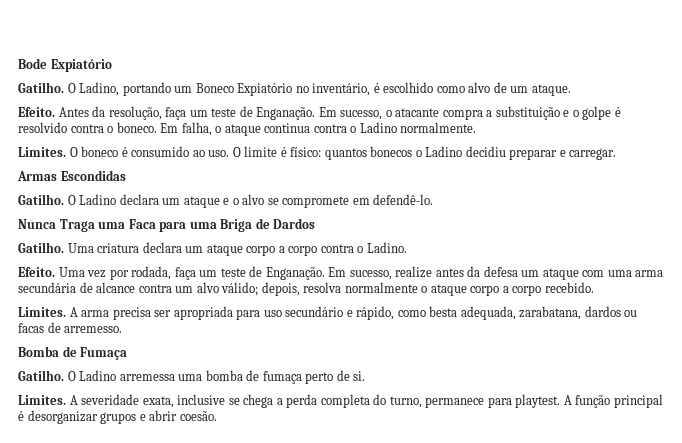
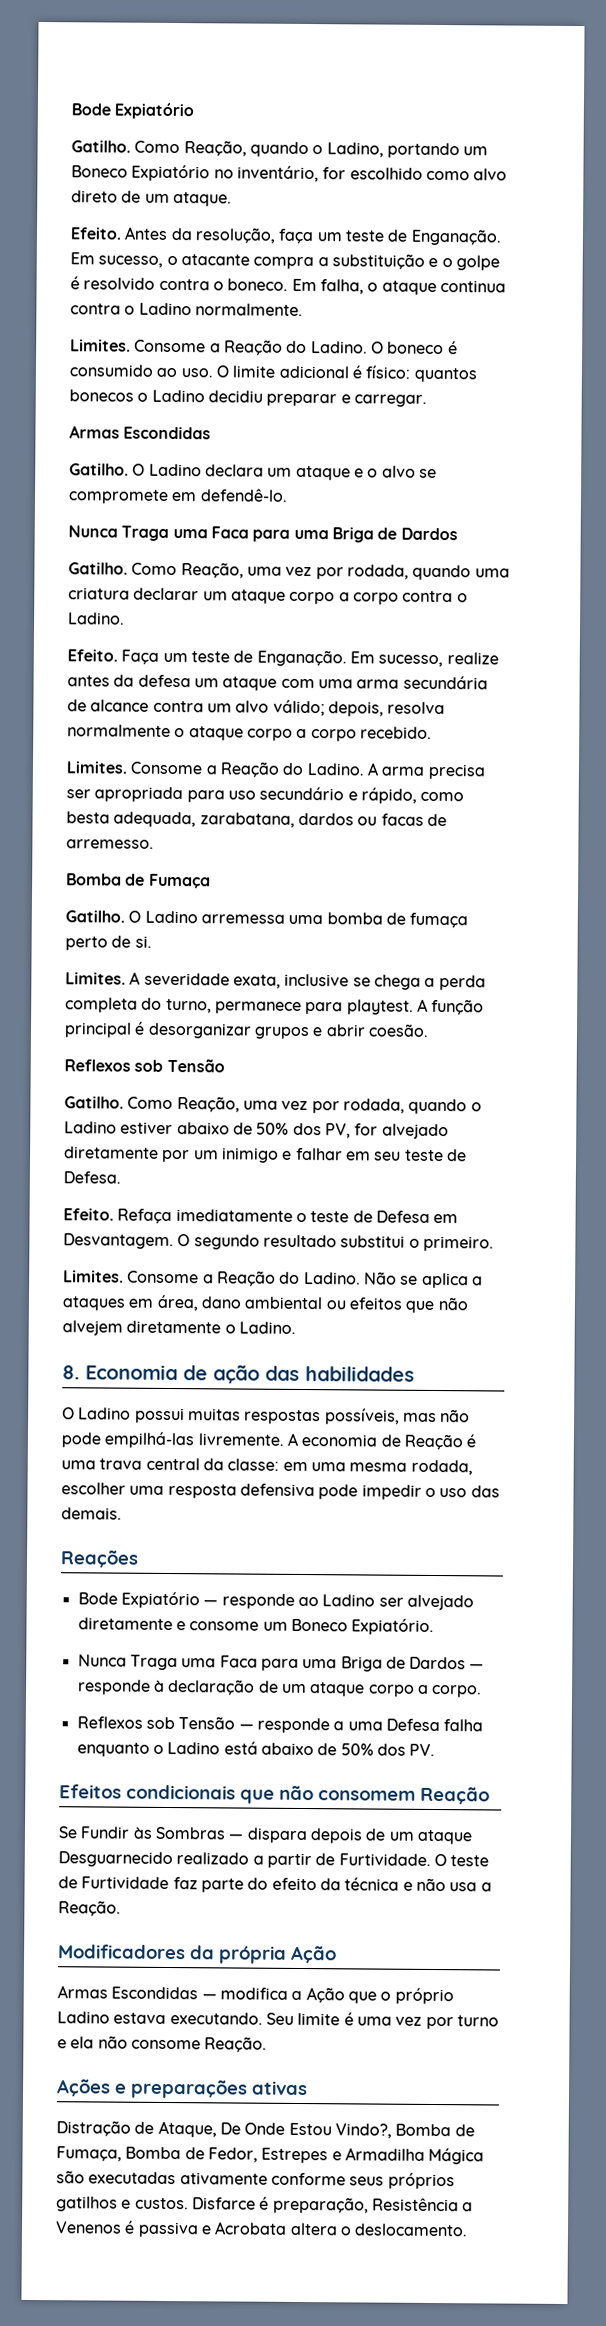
- O Ladino, portando um Boneco Expiatório no inventário, é escolhido como alvo de um ataque.
+ Como Reação, quando o Ladino, portando um Boneco Expiatório no inventário, for escolhido como alvo direto de um ataque.
  Em falha, o ataque continua contra o Ladino normalmente.
- Limites.
+ Limites. Consome a Reação do Ladino.
- O limite é físico: quantos bonecos o Ladino decidiu preparar e carregar.
+ O limite adicional é físico: quantos bonecos o Ladino decidiu preparar e carregar.
- Uma criatura declara um ataque corpo a corpo contra o Ladino.
+ Como Reação, uma vez por rodada, quando uma criatura declarar um ataque corpo a corpo contra o Ladino.
- Uma vez por rodada, faça um teste de Enganação.
+ Faça um teste de Enganação.
  Em sucesso, realize antes da defesa um ataque com uma arma secundária de alcance contra um alvo válido; depois, resolva normalmente o ataque corpo a corpo recebido.
- Limites.
+ Limites. Consome a Reação do Ladino.
  A função principal é desorganizar grupos e abrir coesão.
+ Reflexos sob Tensão
+ Gatilho. Como Reação, uma vez por rodada, quando o Ladino estiver abaixo de 50% dos PV, for alvejado diretamente por um inimigo e falhar em seu teste de Defesa.
+ Efeito. Refaça imediatamente o teste de Defesa em Desvantagem. O segundo resultado substitui o primeiro.
+ Limites. Consome a Reação do Ladino. Não se aplica a ataques em área, dano ambiental ou efeitos que não alvejem diretamente o Ladino.
+ 8. Economia de ação das habilidades
+ O Ladino possui muitas respostas possíveis, mas não pode empilhá-las livremente. A economia de Reação é uma trava central da classe: em uma mesma rodada, escolher uma resposta defensiva pode impedir o uso das demais.
+ Reações
+ Bode Expiatório — responde ao Ladino ser alvejado diretamente e consome um Boneco Expiatório.
+ Nunca Traga uma Faca para uma Briga de Dardos — responde à declaração de um ataque corpo a corpo.
+ Reflexos sob Tensão — responde a uma Defesa falha enquanto o Ladino está abaixo de 50% dos PV.
+ Efeitos condicionais que não consomem Reação
+ Se Fundir às Sombras — dispara depois de um ataque Desguarnecido realizado a partir de Furtividade. O teste de Furtividade faz parte do efeito da técnica e não usa a Reação.
+ Modificadores da própria Ação
+ Armas Escondidas — modifica a Ação que o próprio Ladino estava executando. Seu limite é uma vez por turno e ela não consome Reação.
+ Ações e preparações ativas
+ Distração de Ataque, De Onde Estou Vindo?, Bomba de Fumaça, Bomba de Fedor, Estrepes e Armadilha Mágica são executadas ativamente conforme seus próprios gatilhos e custos. Disfarce é preparação, Resistência a Venenos é passiva e Acrobata altera o deslocamento.

